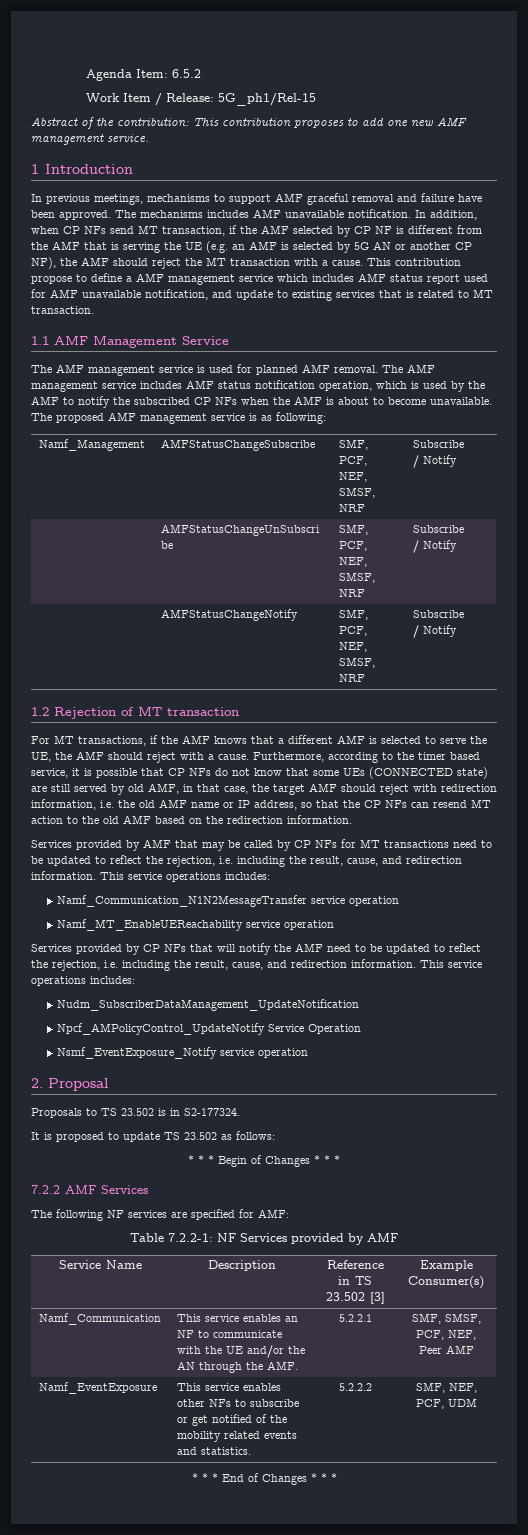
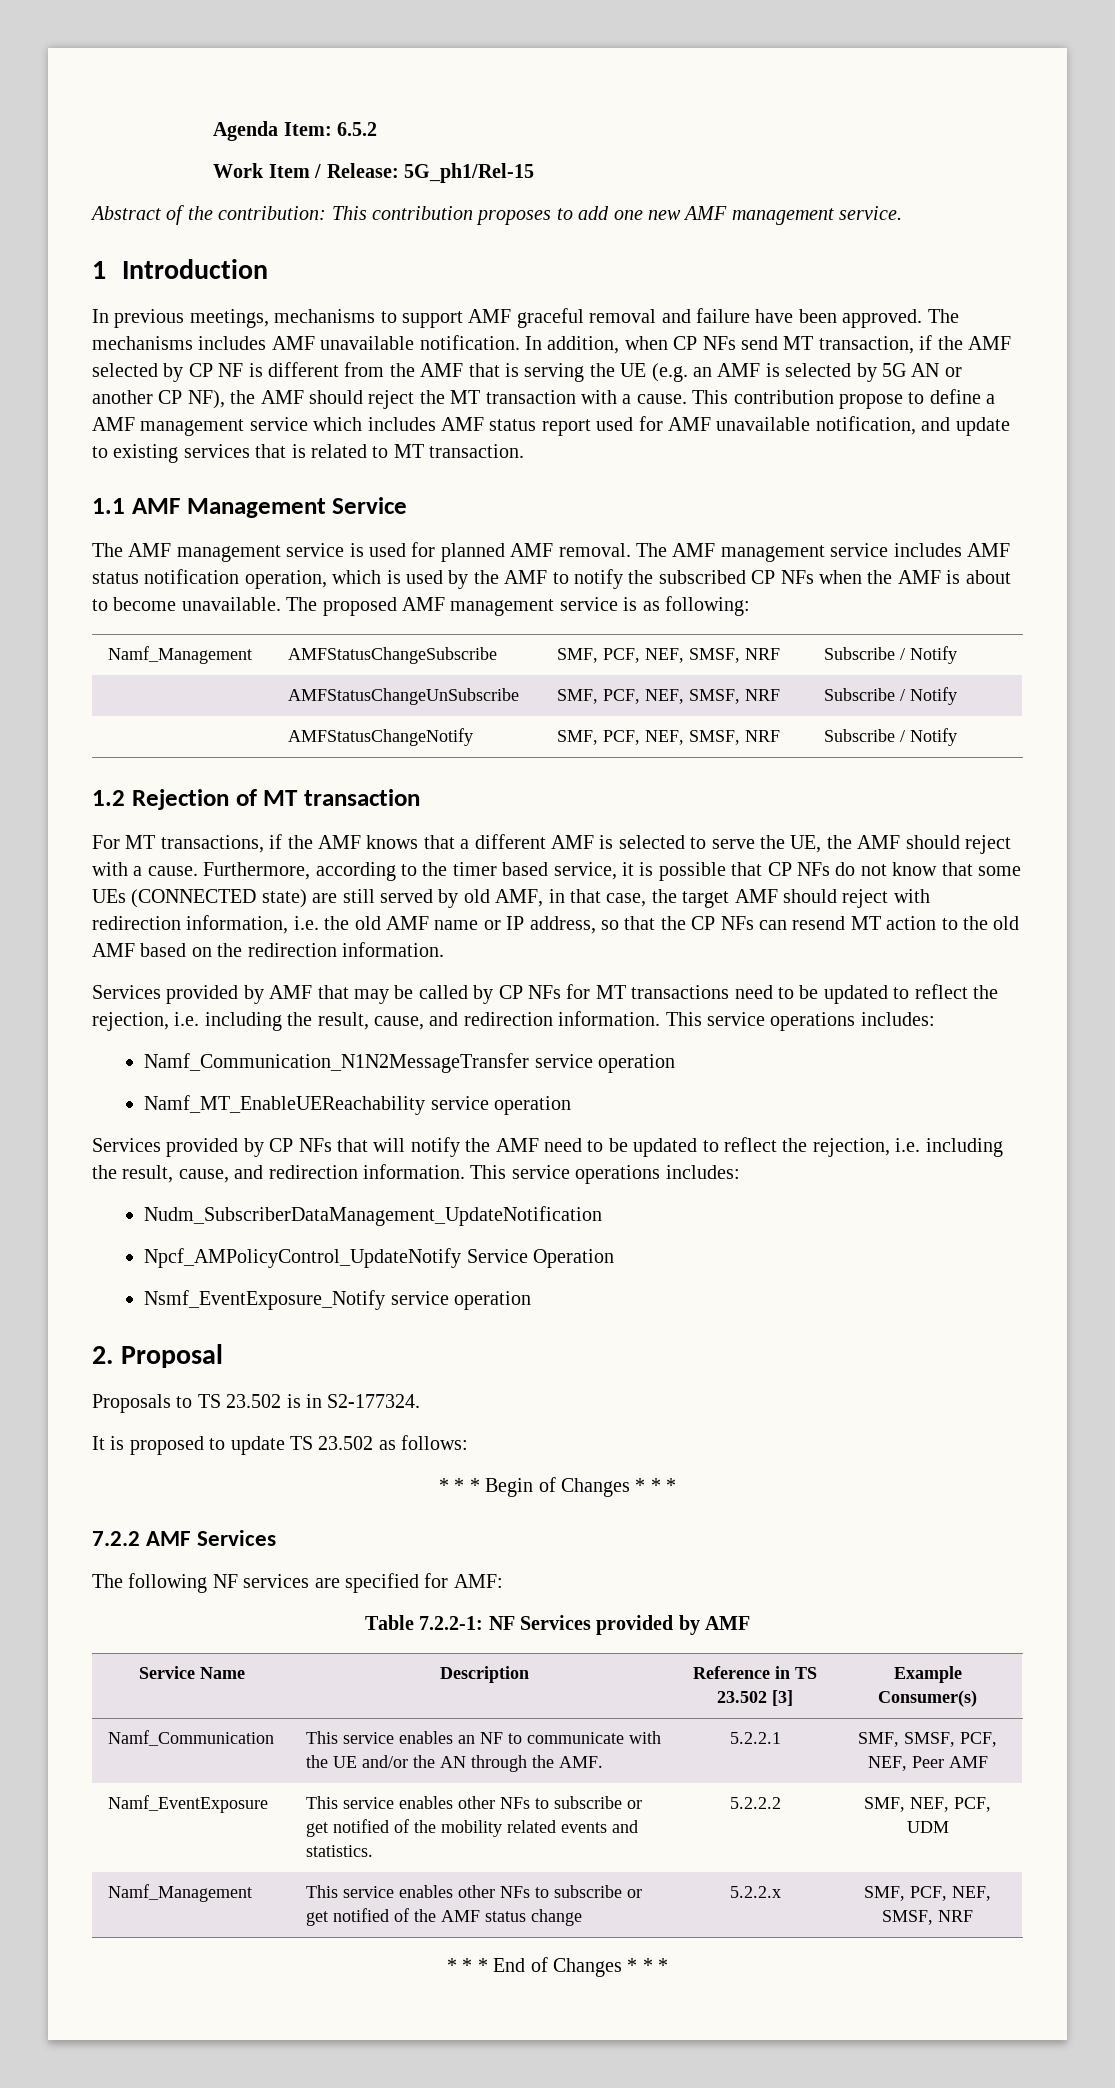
+ Namf_Management | This service enables other NFs to subscribe or get notified of the AMF status change | 5.2.2.x | SMF, PCF, NEF, SMSF, NRF

